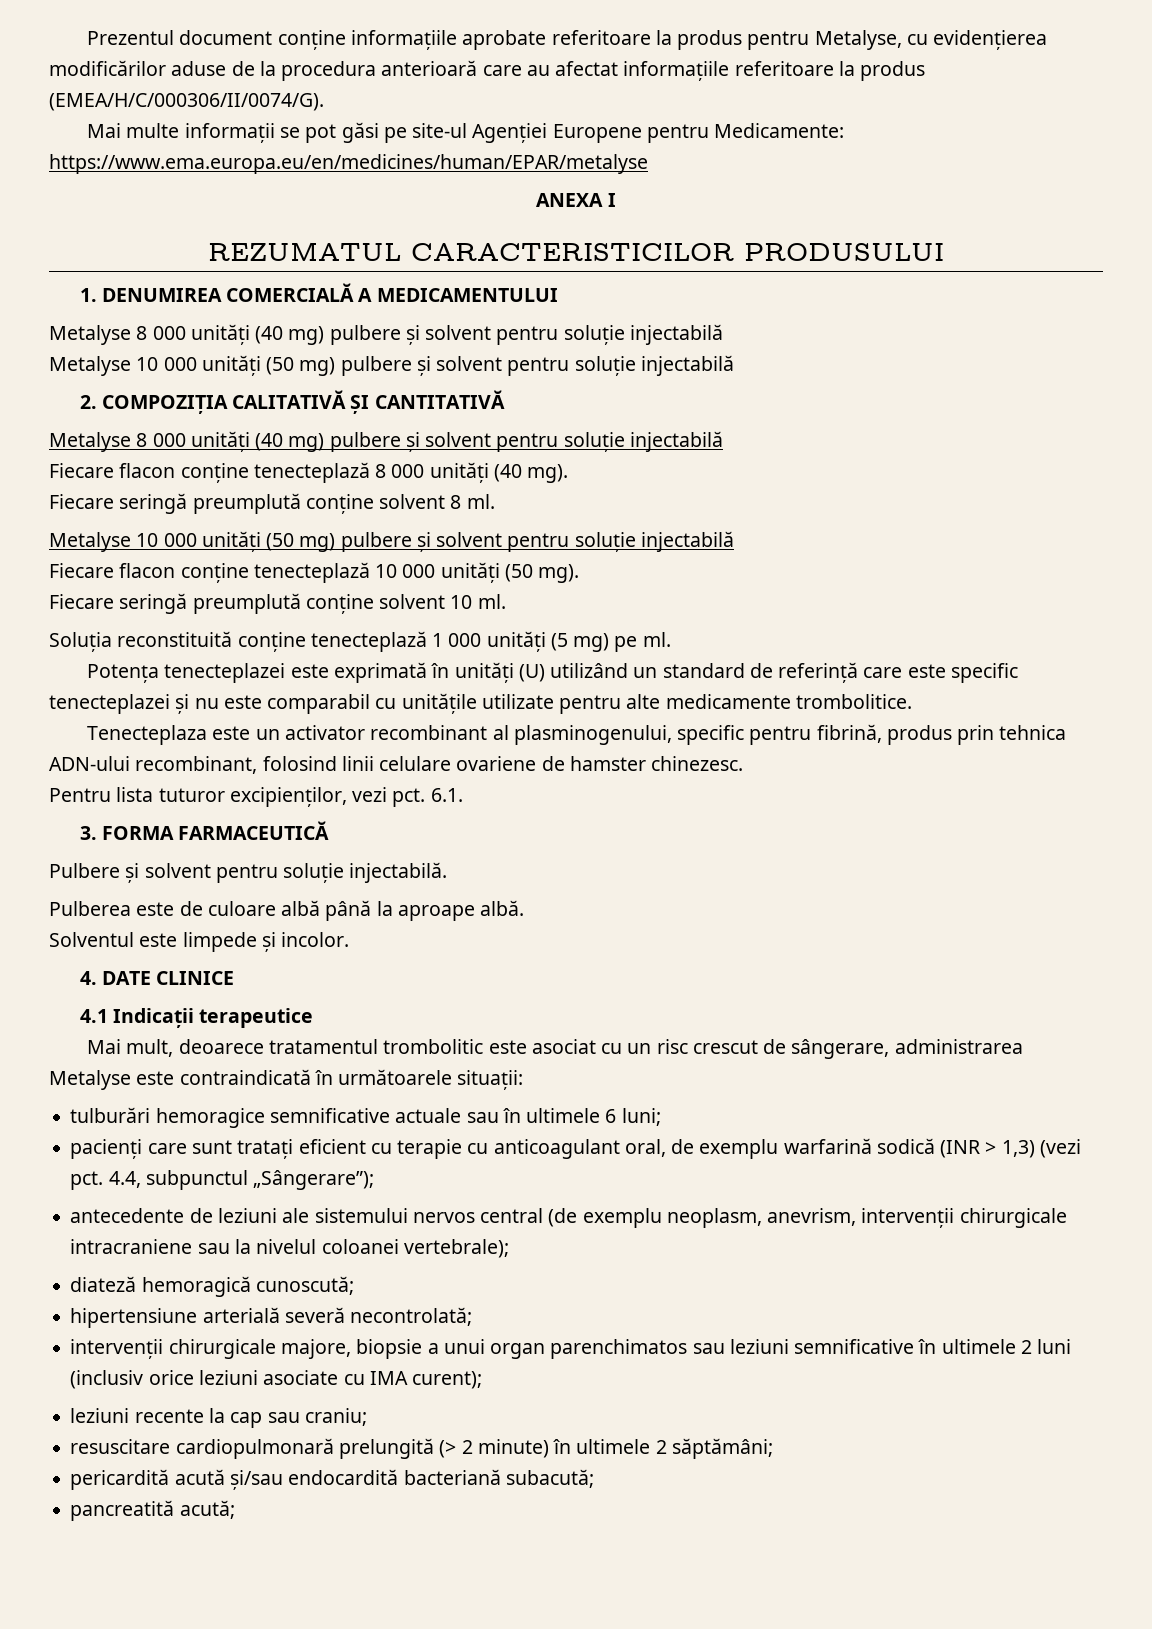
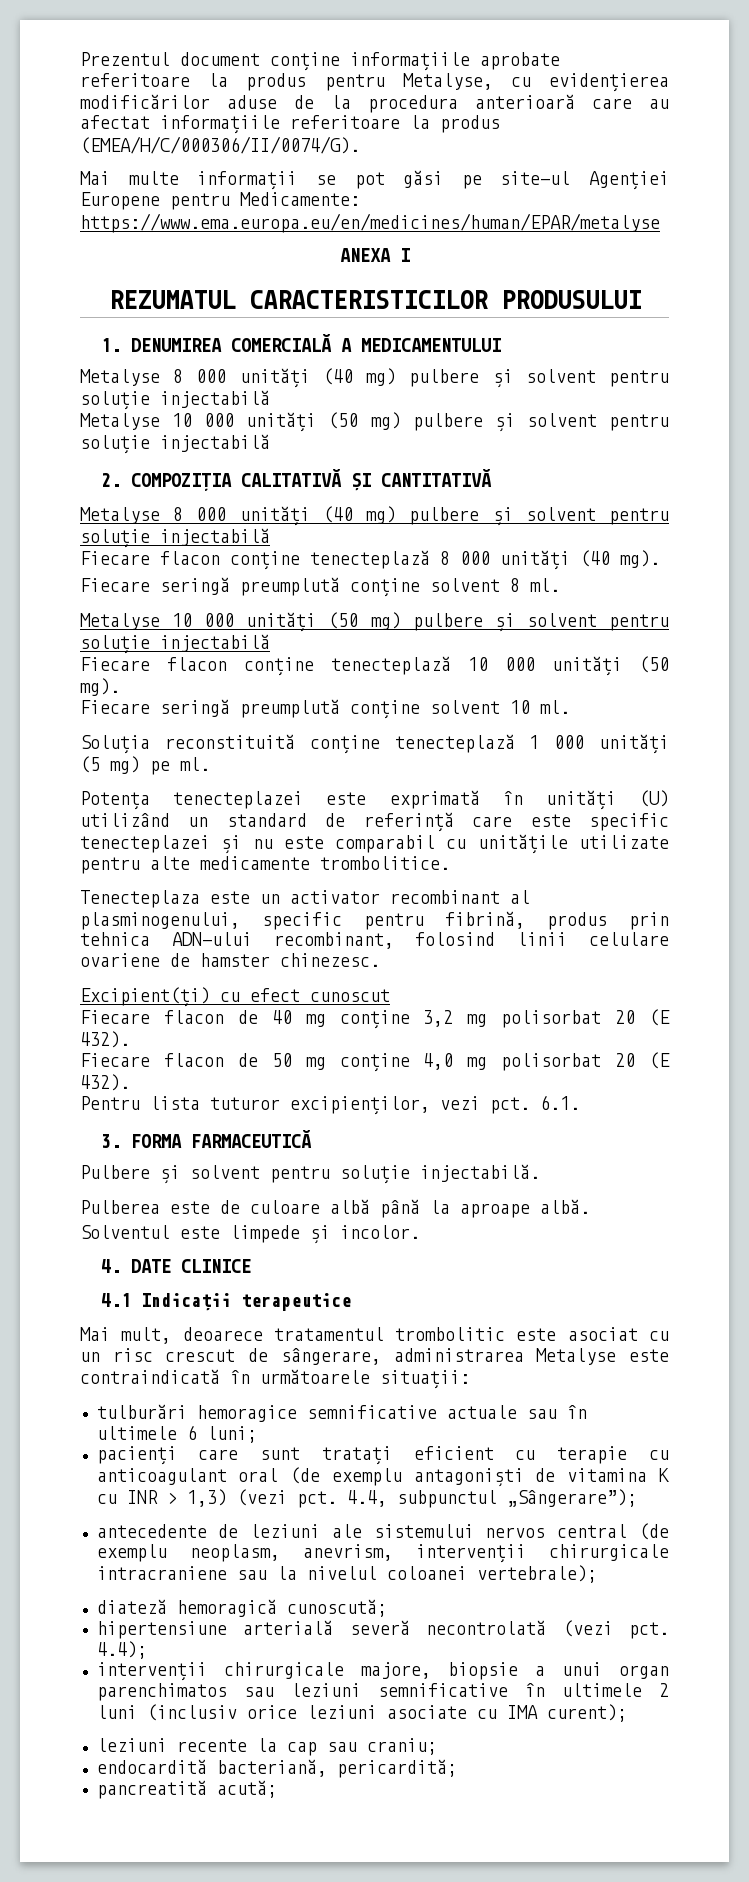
+ Excipient(ți) cu efect cunoscut
+ Fiecare flacon de 40 mg conține 3,2 mg polisorbat 20 (E 432).
+ Fiecare flacon de 50 mg conține 4,0 mg polisorbat 20 (E 432).
- pacienți care sunt tratați eficient cu terapie cu anticoagulant oral, de exemplu warfarină sodică (INR > 1,3) (vezi pct.
+ pacienți care sunt tratați eficient cu terapie cu anticoagulant oral (de exemplu antagoniști de vitamina K cu INR > 1,3) (vezi pct.
- hipertensiune arterială severă necontrolată;
+ hipertensiune arterială severă necontrolată (vezi pct. 4.4);
- resuscitare cardiopulmonară prelungită (> 2 minute) în ultimele 2 săptămâni;
- pericardită acută și/sau endocardită bacteriană subacută;
+ endocardită bacteriană, pericardită;

